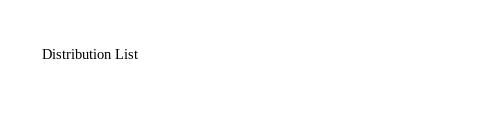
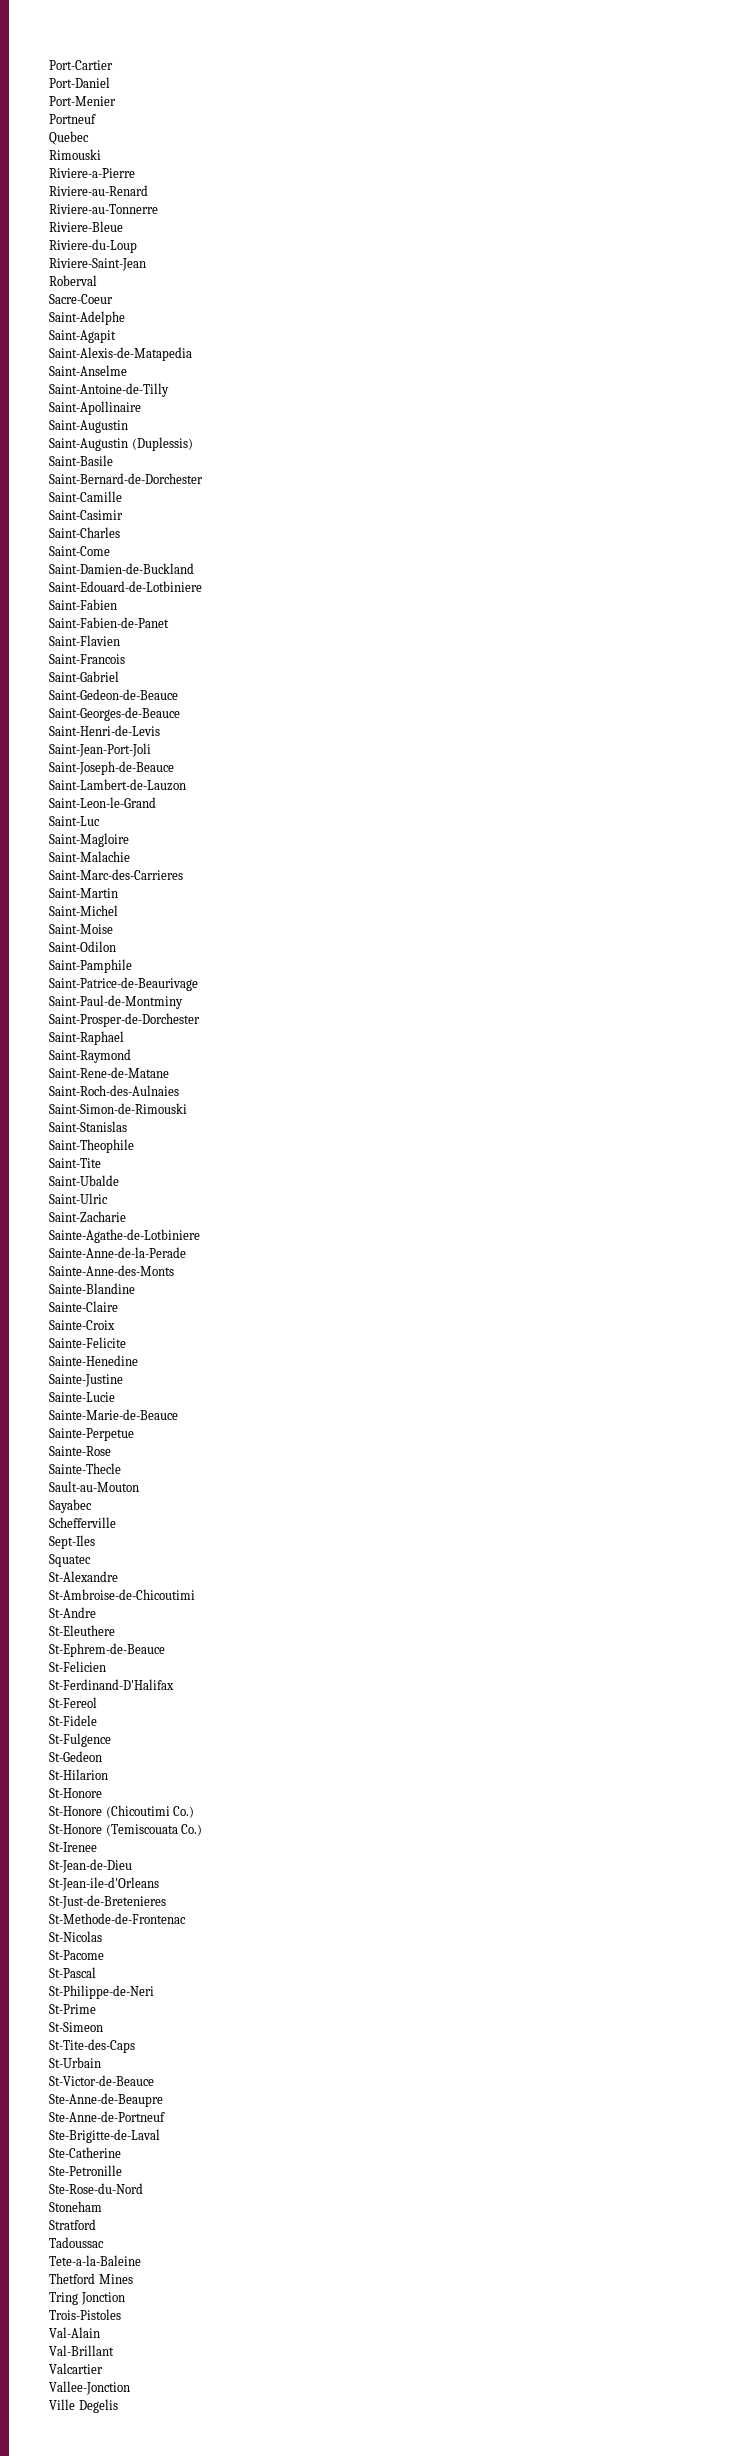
- Distribution List
+ Port-Cartier
+ Port-Daniel
+ Port-Menier
+ Portneuf
+ Quebec
+ Rimouski
+ Riviere-a-Pierre
+ Riviere-au-Renard
+ Riviere-au-Tonnerre
+ Riviere-Bleue
+ Riviere-du-Loup
+ Riviere-Saint-Jean
+ Roberval
+ Sacre-Coeur
+ Saint-Adelphe
+ Saint-Agapit
+ Saint-Alexis-de-Matapedia
+ Saint-Anselme
+ Saint-Antoine-de-Tilly
+ Saint-Apollinaire
+ Saint-Augustin
+ Saint-Augustin (Duplessis)
+ Saint-Basile
+ Saint-Bernard-de-Dorchester
+ Saint-Camille
+ Saint-Casimir
+ Saint-Charles
+ Saint-Come
+ Saint-Damien-de-Buckland
+ Saint-Edouard-de-Lotbiniere
+ Saint-Fabien
+ Saint-Fabien-de-Panet
+ Saint-Flavien
+ Saint-Francois
+ Saint-Gabriel
+ Saint-Gedeon-de-Beauce
+ Saint-Georges-de-Beauce
+ Saint-Henri-de-Levis
+ Saint-Jean-Port-Joli
+ Saint-Joseph-de-Beauce
+ Saint-Lambert-de-Lauzon
+ Saint-Leon-le-Grand
+ Saint-Luc
+ Saint-Magloire
+ Saint-Malachie
+ Saint-Marc-des-Carrieres
+ Saint-Martin
+ Saint-Michel
+ Saint-Moise
+ Saint-Odilon
+ Saint-Pamphile
+ Saint-Patrice-de-Beaurivage
+ Saint-Paul-de-Montminy
+ Saint-Prosper-de-Dorchester
+ Saint-Raphael
+ Saint-Raymond
+ Saint-Rene-de-Matane
+ Saint-Roch-des-Aulnaies
+ Saint-Simon-de-Rimouski
+ Saint-Stanislas
+ Saint-Theophile
+ Saint-Tite
+ Saint-Ubalde
+ Saint-Ulric
+ Saint-Zacharie
+ Sainte-Agathe-de-Lotbiniere
+ Sainte-Anne-de-la-Perade
+ Sainte-Anne-des-Monts
+ Sainte-Blandine
+ Sainte-Claire
+ Sainte-Croix
+ Sainte-Felicite
+ Sainte-Henedine
+ Sainte-Justine
+ Sainte-Lucie
+ Sainte-Marie-de-Beauce
+ Sainte-Perpetue
+ Sainte-Rose
+ Sainte-Thecle
+ Sault-au-Mouton
+ Sayabec
+ Schefferville
+ Sept-Iles
+ Squatec
+ St-Alexandre
+ St-Ambroise-de-Chicoutimi
+ St-Andre
+ St-Eleuthere
+ St-Ephrem-de-Beauce
+ St-Felicien
+ St-Ferdinand-D'Halifax
+ St-Fereol
+ St-Fidele
+ St-Fulgence
+ St-Gedeon
+ St-Hilarion
+ St-Honore
+ St-Honore (Chicoutimi Co.)
+ St-Honore (Temiscouata Co.)
+ St-Irenee
+ St-Jean-de-Dieu
+ St-Jean-ile-d'Orleans
+ St-Just-de-Bretenieres
+ St-Methode-de-Frontenac
+ St-Nicolas
+ St-Pacome
+ St-Pascal
+ St-Philippe-de-Neri
+ St-Prime
+ St-Simeon
+ St-Tite-des-Caps
+ St-Urbain
+ St-Victor-de-Beauce
+ Ste-Anne-de-Beaupre
+ Ste-Anne-de-Portneuf
+ Ste-Brigitte-de-Laval
+ Ste-Catherine
+ Ste-Petronille
+ Ste-Rose-du-Nord
+ Stoneham
+ Stratford
+ Tadoussac
+ Tete-a-la-Baleine
+ Thetford Mines
+ Tring Jonction
+ Trois-Pistoles
+ Val-Alain
+ Val-Brillant
+ Valcartier
+ Vallee-Jonction
+ Ville Degelis

